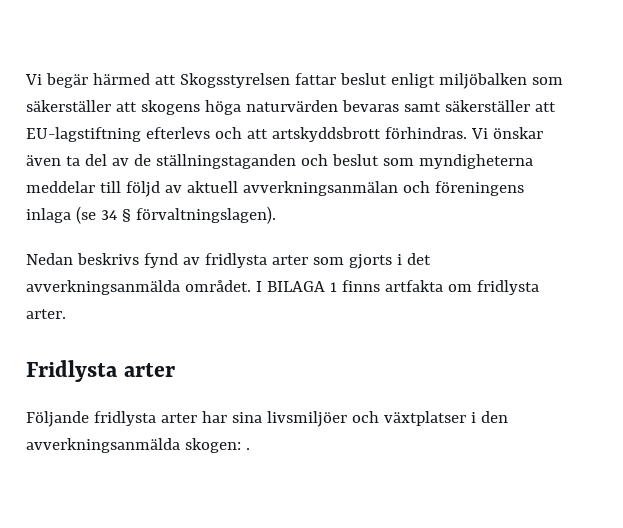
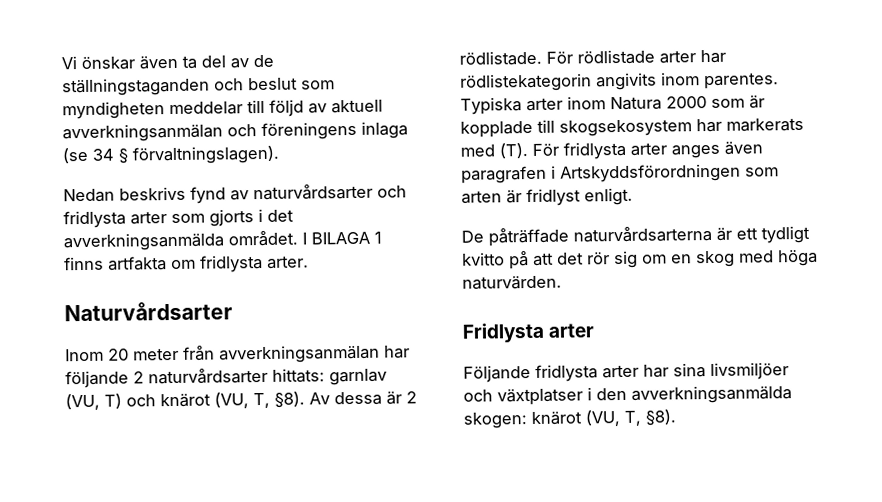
- Vi begär härmed att Skogsstyrelsen fattar beslut enligt miljöbalken som säkerställer att skogens höga naturvärden bevaras samt säkerställer att EU-lagstiftning efterlevs och att artskyddsbrott förhindras. Vi önskar även ta del av de ställningstaganden och beslut som myndigheterna meddelar till följd av aktuell avverkningsanmälan och föreningens inlaga (se 34 § förvaltningslagen).
+ Vi önskar även ta del av de ställningstaganden och beslut som myndigheten meddelar till följd av aktuell avverkningsanmälan och föreningens inlaga (se 34 § förvaltningslagen).
- Nedan beskrivs fynd av fridlysta arter som gjorts i det avverkningsanmälda området.
+ Nedan beskrivs fynd av naturvårdsarter och fridlysta arter som gjorts i det avverkningsanmälda området.
+ Naturvårdsarter
+ Inom 20 meter från avverkningsanmälan har följande 2 naturvårdsarter hittats: garnlav (VU, T) och knärot (VU, T, §8). Av dessa är 2 rödlistade. För rödlistade arter har rödlistekategorin angivits inom parentes. Typiska arter inom Natura 2000 som är kopplade till skogsekosystem har markerats med (T). För fridlysta arter anges även paragrafen i Artskyddsförordningen som arten är fridlyst enligt.
+ De påträffade naturvårdsarterna är ett tydligt kvitto på att det rör sig om en skog med höga naturvärden.
- Följande fridlysta arter har sina livsmiljöer och växtplatser i den avverkningsanmälda skogen: .
+ Följande fridlysta arter har sina livsmiljöer och växtplatser i den avverkningsanmälda skogen: knärot (VU, T, §8).

